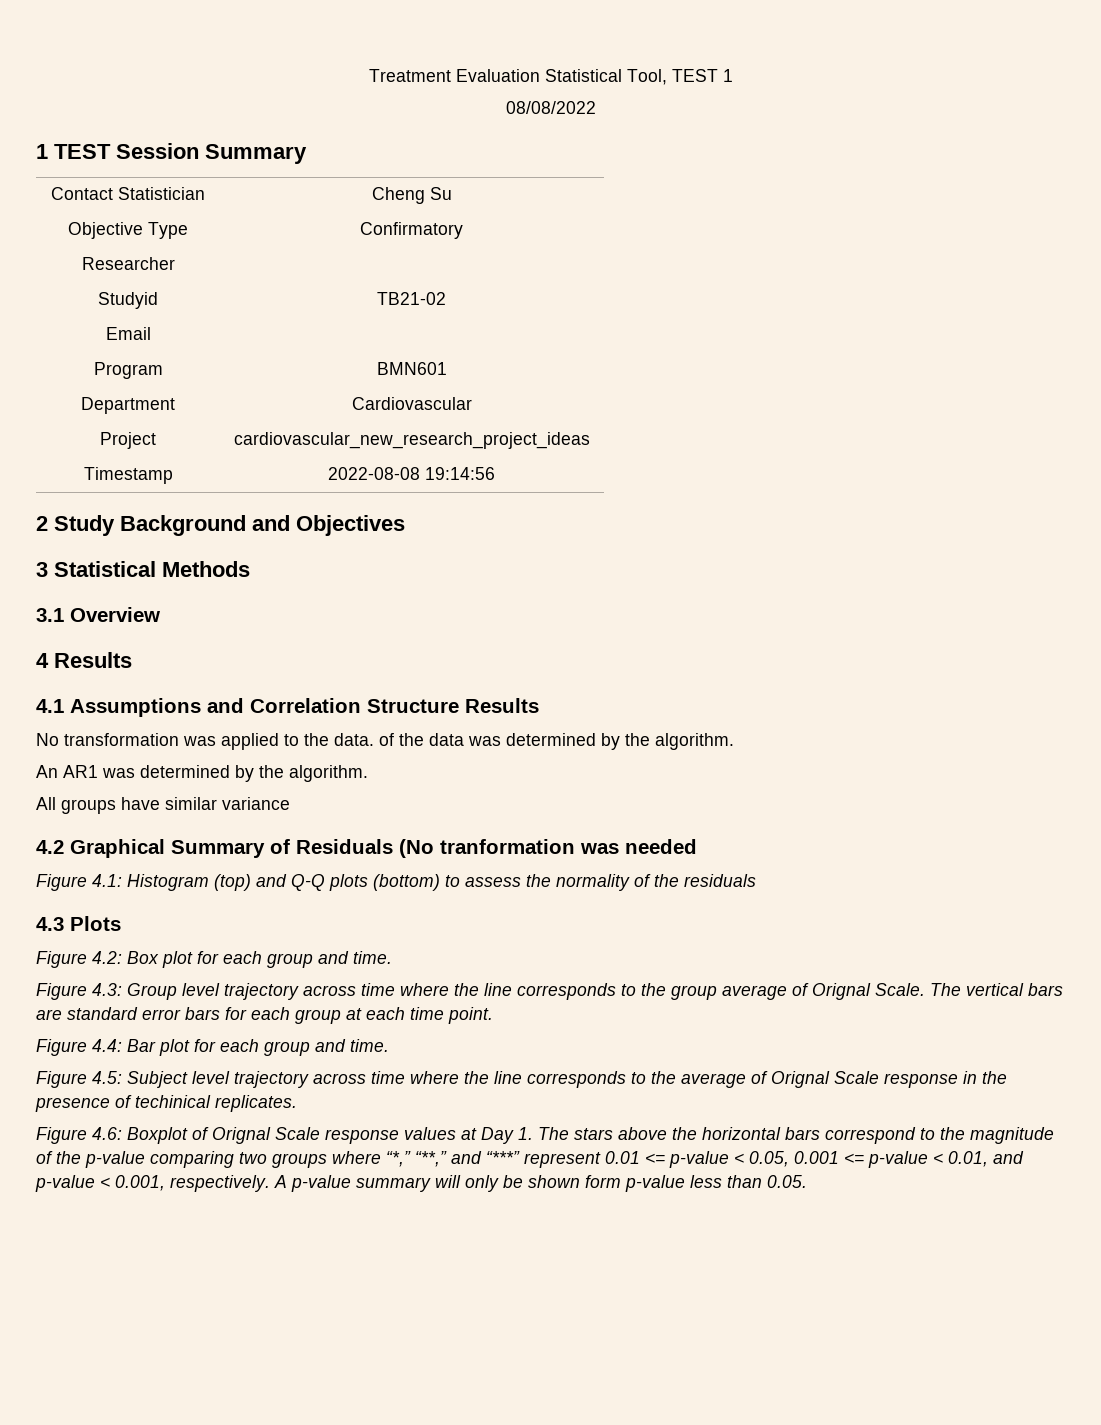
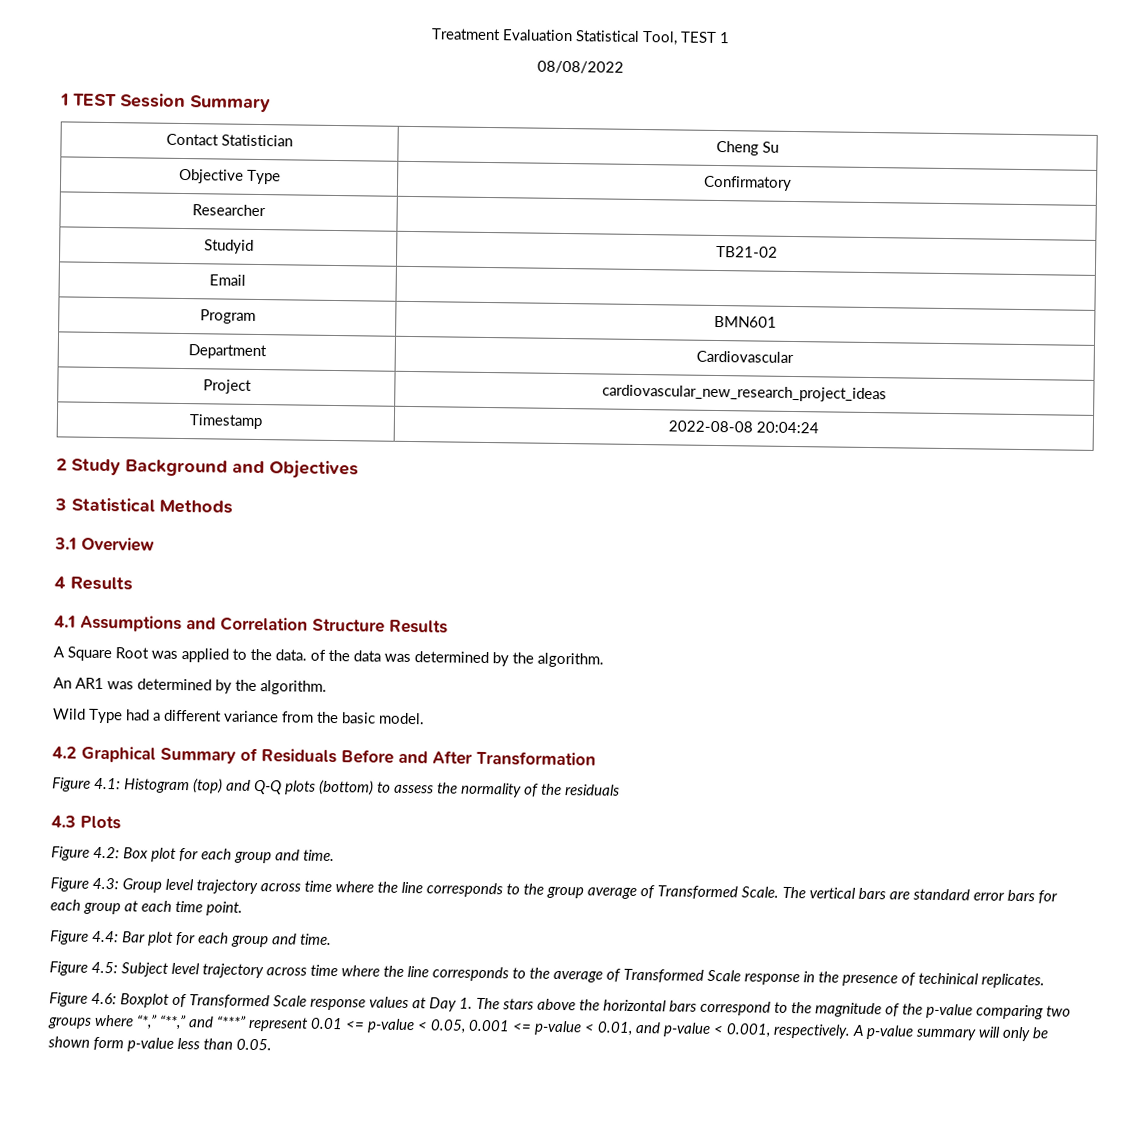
- Timestamp | 2022-08-08 19:14:56
+ Timestamp | 2022-08-08 20:04:24
- No transformation was applied to the data. of the data was determined by the algorithm.
+ A Square Root was applied to the data. of the data was determined by the algorithm.
- All groups have similar variance
+ Wild Type had a different variance from the basic model.
- 4.2 Graphical Summary of Residuals (No tranformation was needed
+ 4.2 Graphical Summary of Residuals Before and After Transformation
- Figure 4.3: Group level trajectory across time where the line corresponds to the group average of Orignal Scale.
+ Figure 4.3: Group level trajectory across time where the line corresponds to the group average of Transformed Scale.
- Figure 4.5: Subject level trajectory across time where the line corresponds to the average of Orignal Scale response in the presence of techinical replicates.
+ Figure 4.5: Subject level trajectory across time where the line corresponds to the average of Transformed Scale response in the presence of techinical replicates.
- Figure 4.6: Boxplot of Orignal Scale response values at Day 1. The stars above the horizontal bars correspond to the magnitude of the p-value comparing two groups where “*,” “**,” and “***” represent 0.01 <= p-value < 0.05, 0.001 <= p-value < 0.01, and p-value < 0.001, respectively.
+ Figure 4.6: Boxplot of Transformed Scale response values at Day 1. The stars above the horizontal bars correspond to the magnitude of the p-value comparing two groups where “*,” “**,” and “***” represent 0.01 <= p-value < 0.05, 0.001 <= p-value < 0.01, and p-value < 0.001, respectively.

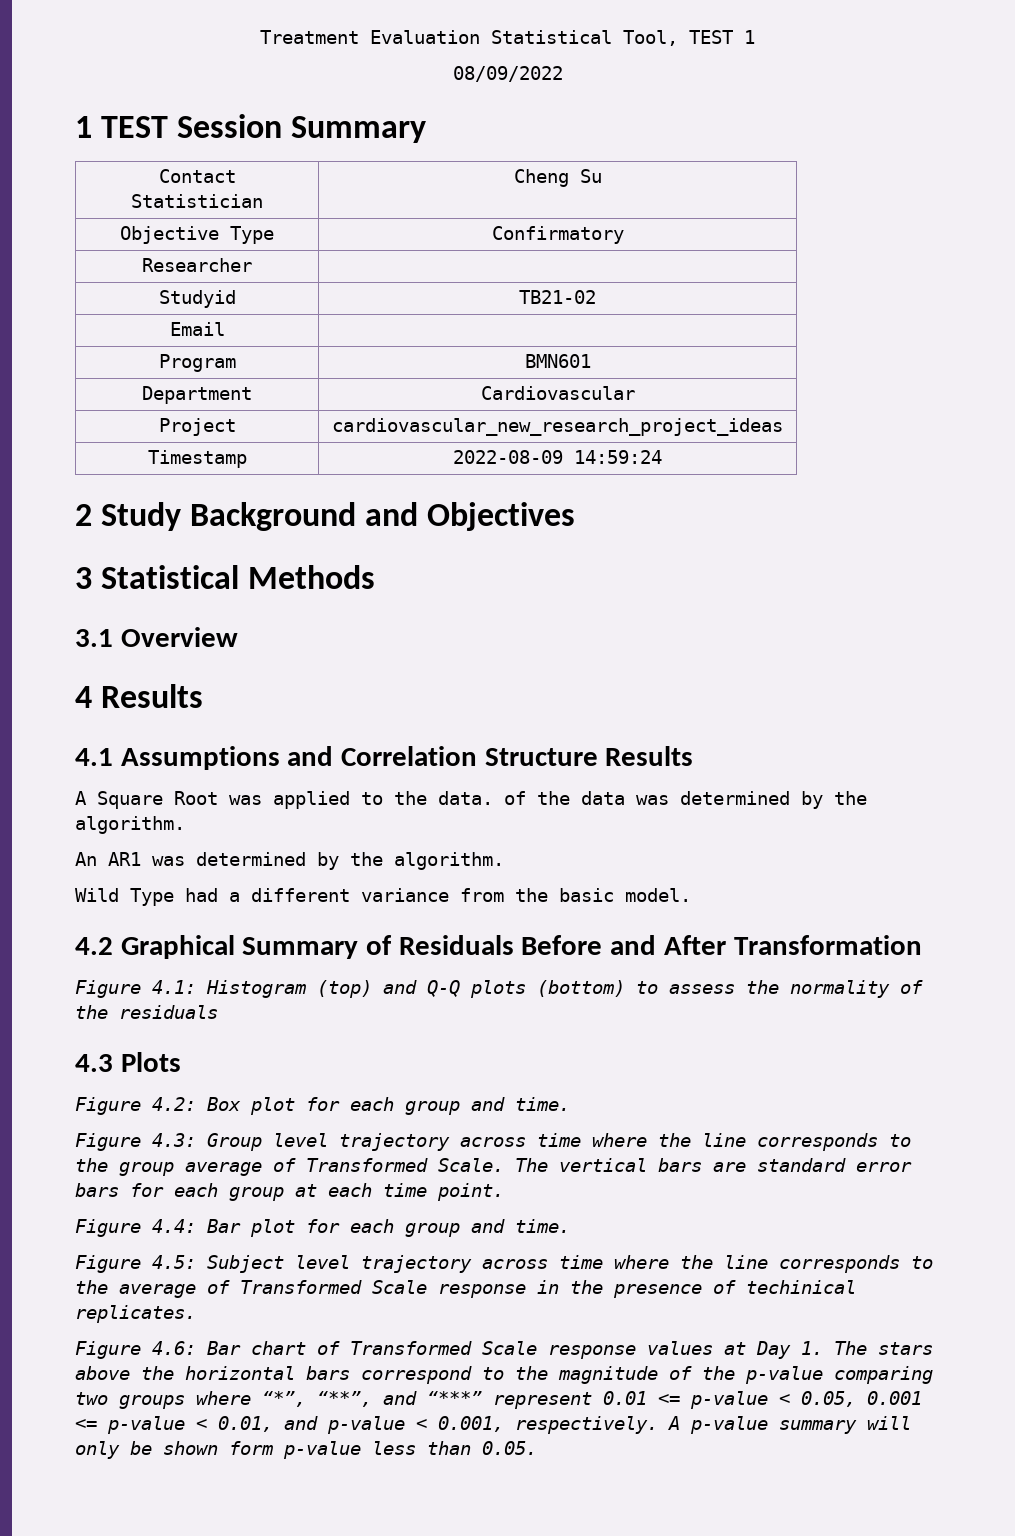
- 08/08/2022
+ 08/09/2022
- Timestamp | 2022-08-08 20:04:24
+ Timestamp | 2022-08-09 14:59:24
- Figure 4.6: Boxplot of Transformed Scale response values at Day 1. The stars above the horizontal bars correspond to the magnitude of the p-value comparing two groups where “*,” “**,” and “***” represent 0.01 <= p-value < 0.05, 0.001 <= p-value < 0.01, and p-value < 0.001, respectively.
+ Figure 4.6: Bar chart of Transformed Scale response values at Day 1. The stars above the horizontal bars correspond to the magnitude of the p-value comparing two groups where “*”, “**”, and “***” represent 0.01 <= p-value < 0.05, 0.001 <= p-value < 0.01, and p-value < 0.001, respectively.

